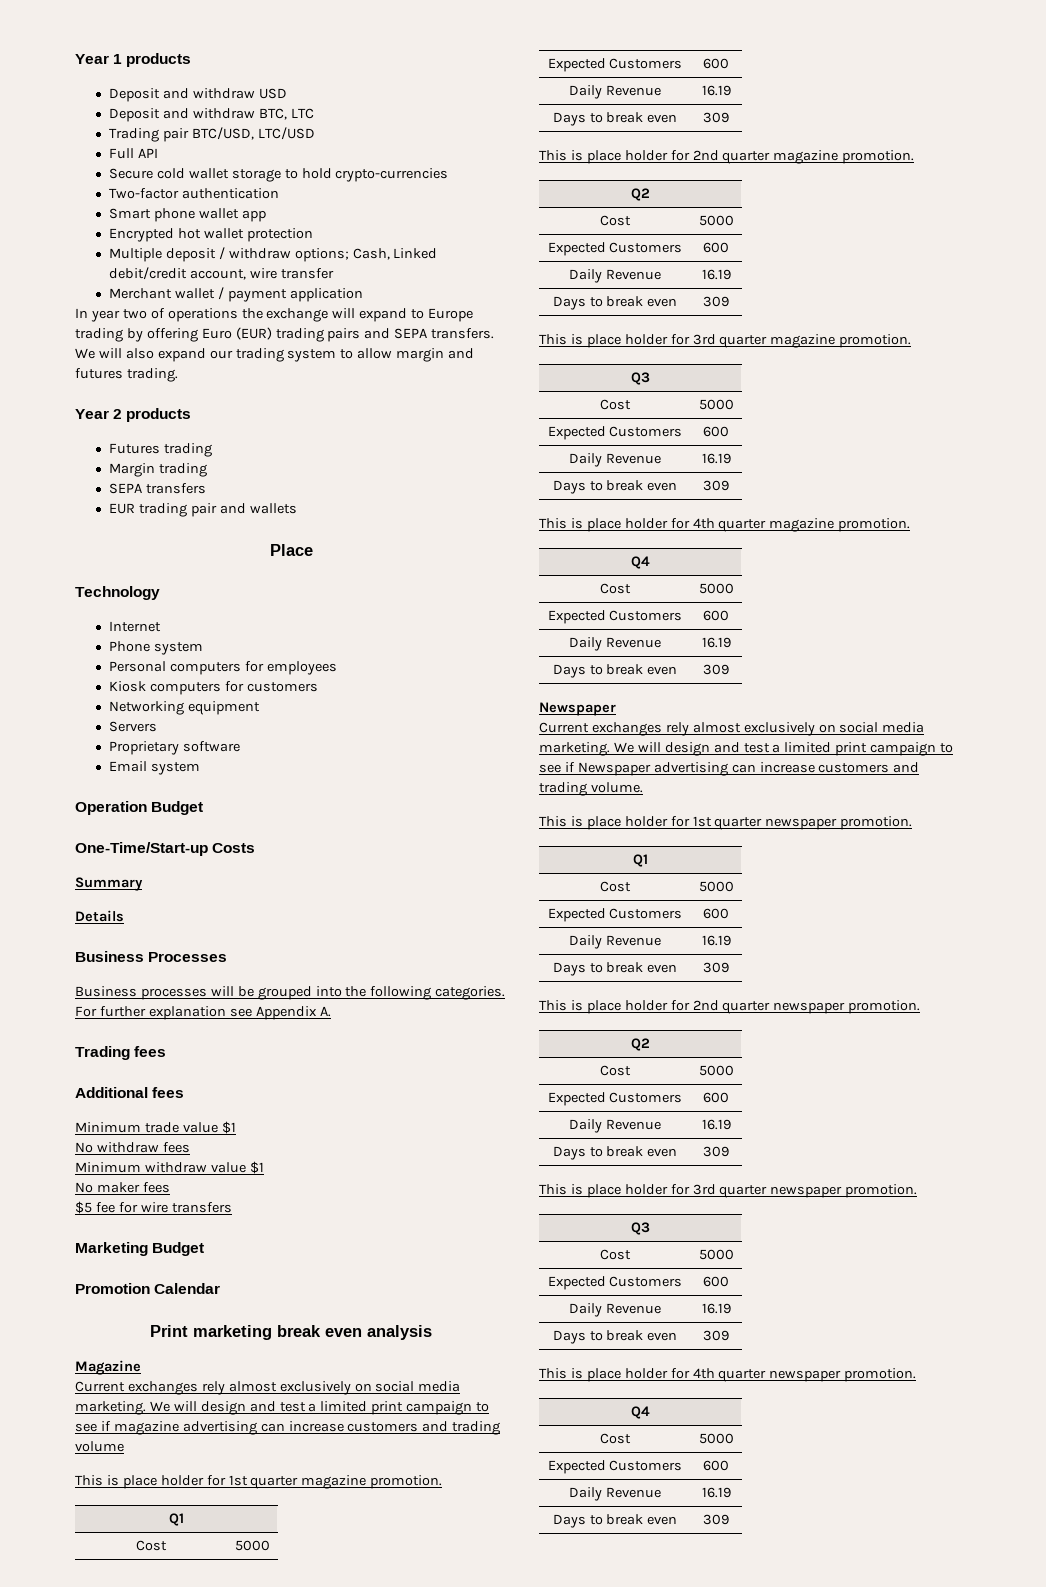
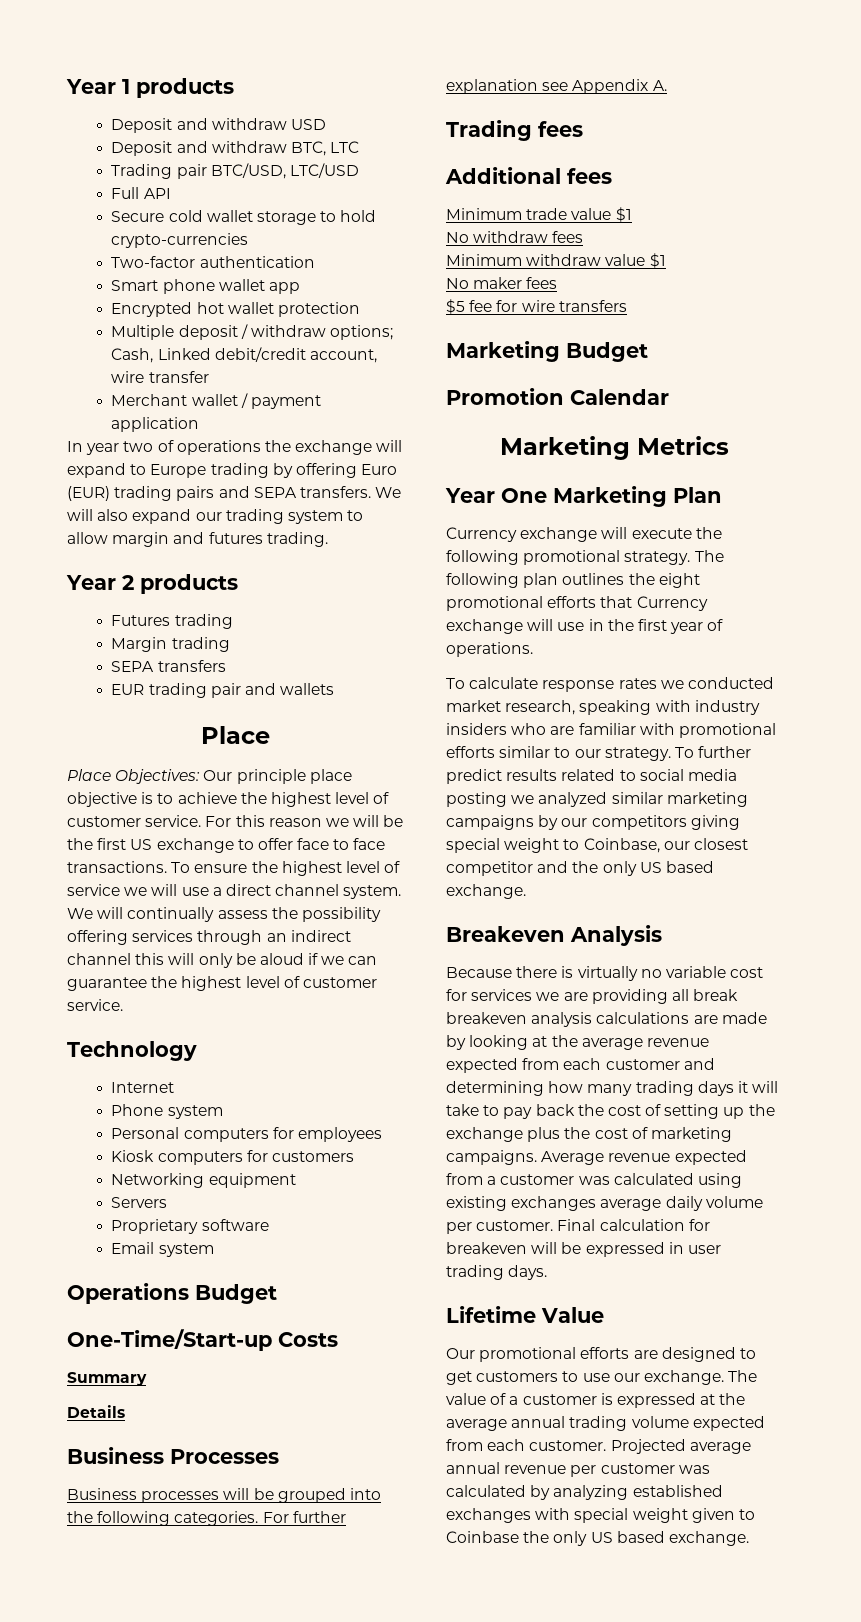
+ Place Objectives: Our principle place objective is to achieve the highest level of customer service. For this reason we will be the first US exchange to offer face to face transactions. To ensure the highest level of service we will use a direct channel system. We will continually assess the possibility offering services through an indirect channel this will only be aloud if we can guarantee the highest level of customer service.
- Operation Budget
+ Operations Budget
- Print marketing break even analysis
- Magazine
- Current exchanges rely almost exclusively on social media marketing. We will design and test a limited print campaign to see if magazine advertising can increase customers and trading volume
- This is place holder for 1st quarter magazine promotion.
- Q1
- Cost | 5000
- Expected Customers | 600
- Daily Revenue | 16.19
- Days to break even | 309
- This is place holder for 2nd quarter magazine promotion.
- Q2
- Cost | 5000
- Expected Customers | 600
- Daily Revenue | 16.19
- Days to break even | 309
- This is place holder for 3rd quarter magazine promotion.
- Q3
- Cost | 5000
- Expected Customers | 600
- Daily Revenue | 16.19
- Days to break even | 309
- This is place holder for 4th quarter magazine promotion.
- Q4
- Cost | 5000
- Expected Customers | 600
- Daily Revenue | 16.19
- Days to break even | 309
- Newspaper
- Current exchanges rely almost exclusively on social media marketing. We will design and test a limited print campaign to see if Newspaper advertising can increase customers and trading volume.
- This is place holder for 1st quarter newspaper promotion.
- Q1
- Cost | 5000
- Expected Customers | 600
- Daily Revenue | 16.19
- Days to break even | 309
- This is place holder for 2nd quarter newspaper promotion.
- Q2
- Cost | 5000
- Expected Customers | 600
- Daily Revenue | 16.19
- Days to break even | 309
- This is place holder for 3rd quarter newspaper promotion.
- Q3
- Cost | 5000
- Expected Customers | 600
- Daily Revenue | 16.19
- Days to break even | 309
- This is place holder for 4th quarter newspaper promotion.
- Q4
- Cost | 5000
- Expected Customers | 600
- Daily Revenue | 16.19
- Days to break even | 309
+ Marketing Metrics
+ Year One Marketing Plan
+ Currency exchange will execute the following promotional strategy. The following plan outlines the eight promotional efforts that Currency exchange will use in the first year of operations.
+ To calculate response rates we conducted market research, speaking with industry insiders who are familiar with promotional efforts similar to our strategy. To further predict results related to social media posting we analyzed similar marketing campaigns by our competitors giving special weight to Coinbase, our closest competitor and the only US based exchange.
+ Breakeven Analysis
+ Because there is virtually no variable cost for services we are providing all break breakeven analysis calculations are made by looking at the average revenue expected from each customer and determining how many trading days it will take to pay back the cost of setting up the exchange plus the cost of marketing campaigns. Average revenue expected from a customer was calculated using existing exchanges average daily volume per customer. Final calculation for breakeven will be expressed in user trading days.
+ Lifetime Value
+ Our promotional efforts are designed to get customers to use our exchange. The value of a customer is expressed at the average annual trading volume expected from each customer. Projected average annual revenue per customer was calculated by analyzing established exchanges with special weight given to Coinbase the only US based exchange.

